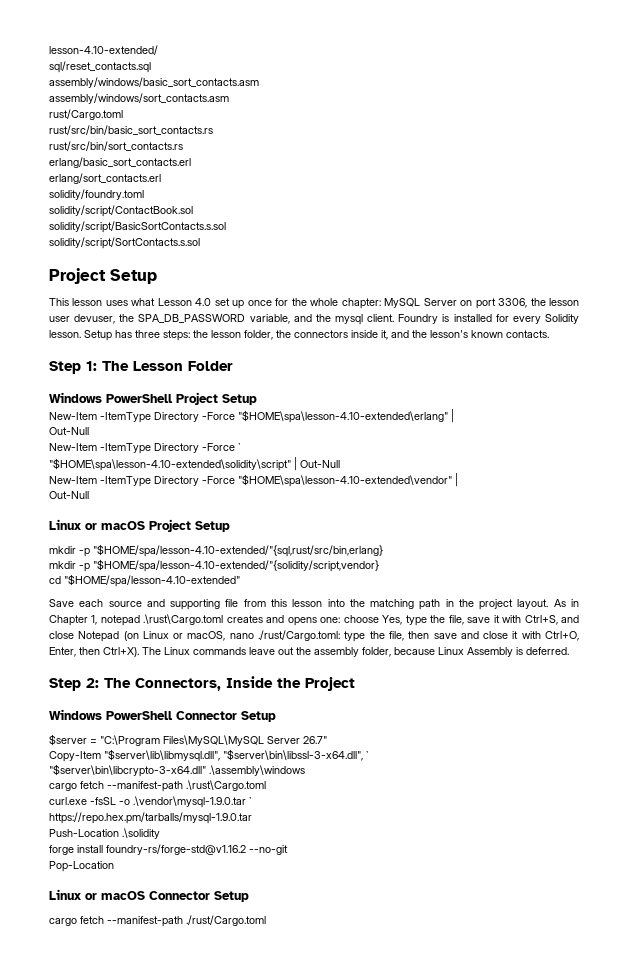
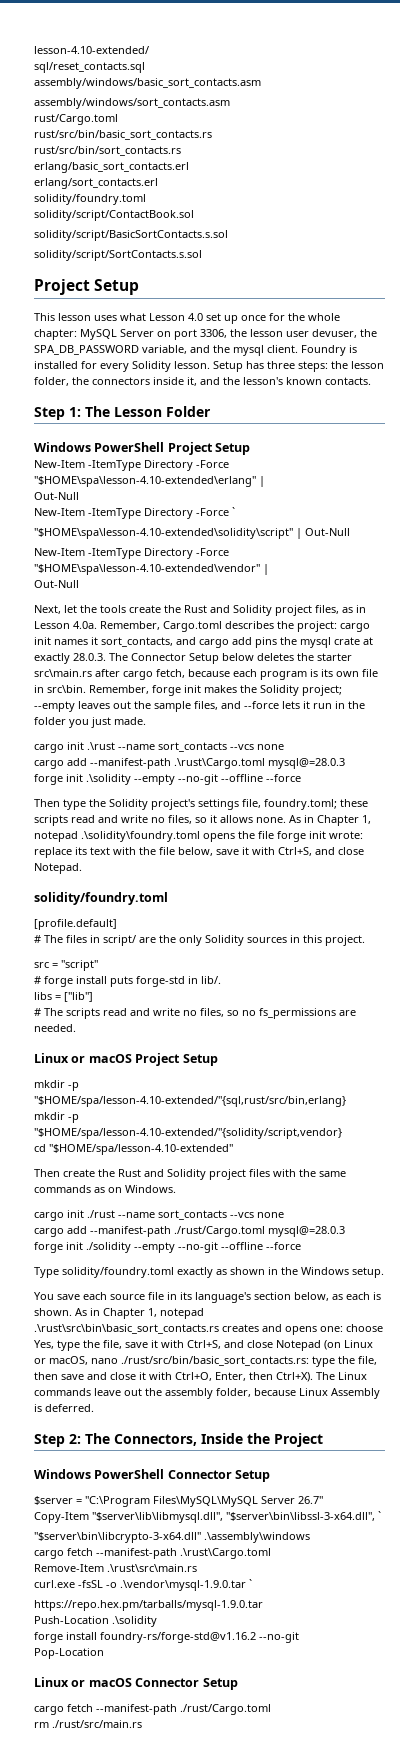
+ Next, let the tools create the Rust and Solidity project files, as in Lesson 4.0a. Remember, Cargo.toml describes the project: cargo init names it sort_contacts, and cargo add pins the mysql crate at exactly 28.0.3. The Connector Setup below deletes the starter src\main.rs after cargo fetch, because each program is its own file in src\bin. Remember, forge init makes the Solidity project; --empty leaves out the sample files, and --force lets it run in the folder you just made.
+ cargo init .\rust --name sort_contacts --vcs none
+ cargo add --manifest-path .\rust\Cargo.toml mysql@=28.0.3
+ forge init .\solidity --empty --no-git --offline --force
+ Then type the Solidity project's settings file, foundry.toml; these scripts read and write no files, so it allows none. As in Chapter 1, notepad .\solidity\foundry.toml opens the file forge init wrote: replace its text with the file below, save it with Ctrl+S, and close Notepad.
+ solidity/foundry.toml
+ [profile.default]
+ # The files in script/ are the only Solidity sources in this project.
+ src = "script"
+ # forge install puts forge-std in lib/.
+ libs = ["lib"]
+ # The scripts read and write no files, so no fs_permissions are needed.
- Save each source and supporting file from this lesson into the matching path in the project layout. As in Chapter 1, notepad .\rust\Cargo.toml creates and opens one: choose Yes, type the file, save it with Ctrl+S, and close Notepad (on Linux or macOS, nano ./rust/Cargo.toml: type the file, then save and close it with Ctrl+O, Enter, then Ctrl+X).
+ Then create the Rust and Solidity project files with the same commands as on Windows.
+ cargo init ./rust --name sort_contacts --vcs none
+ cargo add --manifest-path ./rust/Cargo.toml mysql@=28.0.3
+ forge init ./solidity --empty --no-git --offline --force
+ Type solidity/foundry.toml exactly as shown in the Windows setup.
+ You save each source file in its language's section below, as each is shown. As in Chapter 1, notepad .\rust\src\bin\basic_sort_contacts.rs creates and opens one: choose Yes, type the file, save it with Ctrl+S, and close Notepad (on Linux or macOS, nano ./rust/src/bin/basic_sort_contacts.rs: type the file, then save and close it with Ctrl+O, Enter, then Ctrl+X).
+ Remove-Item .\rust\src\main.rs
+ rm ./rust/src/main.rs

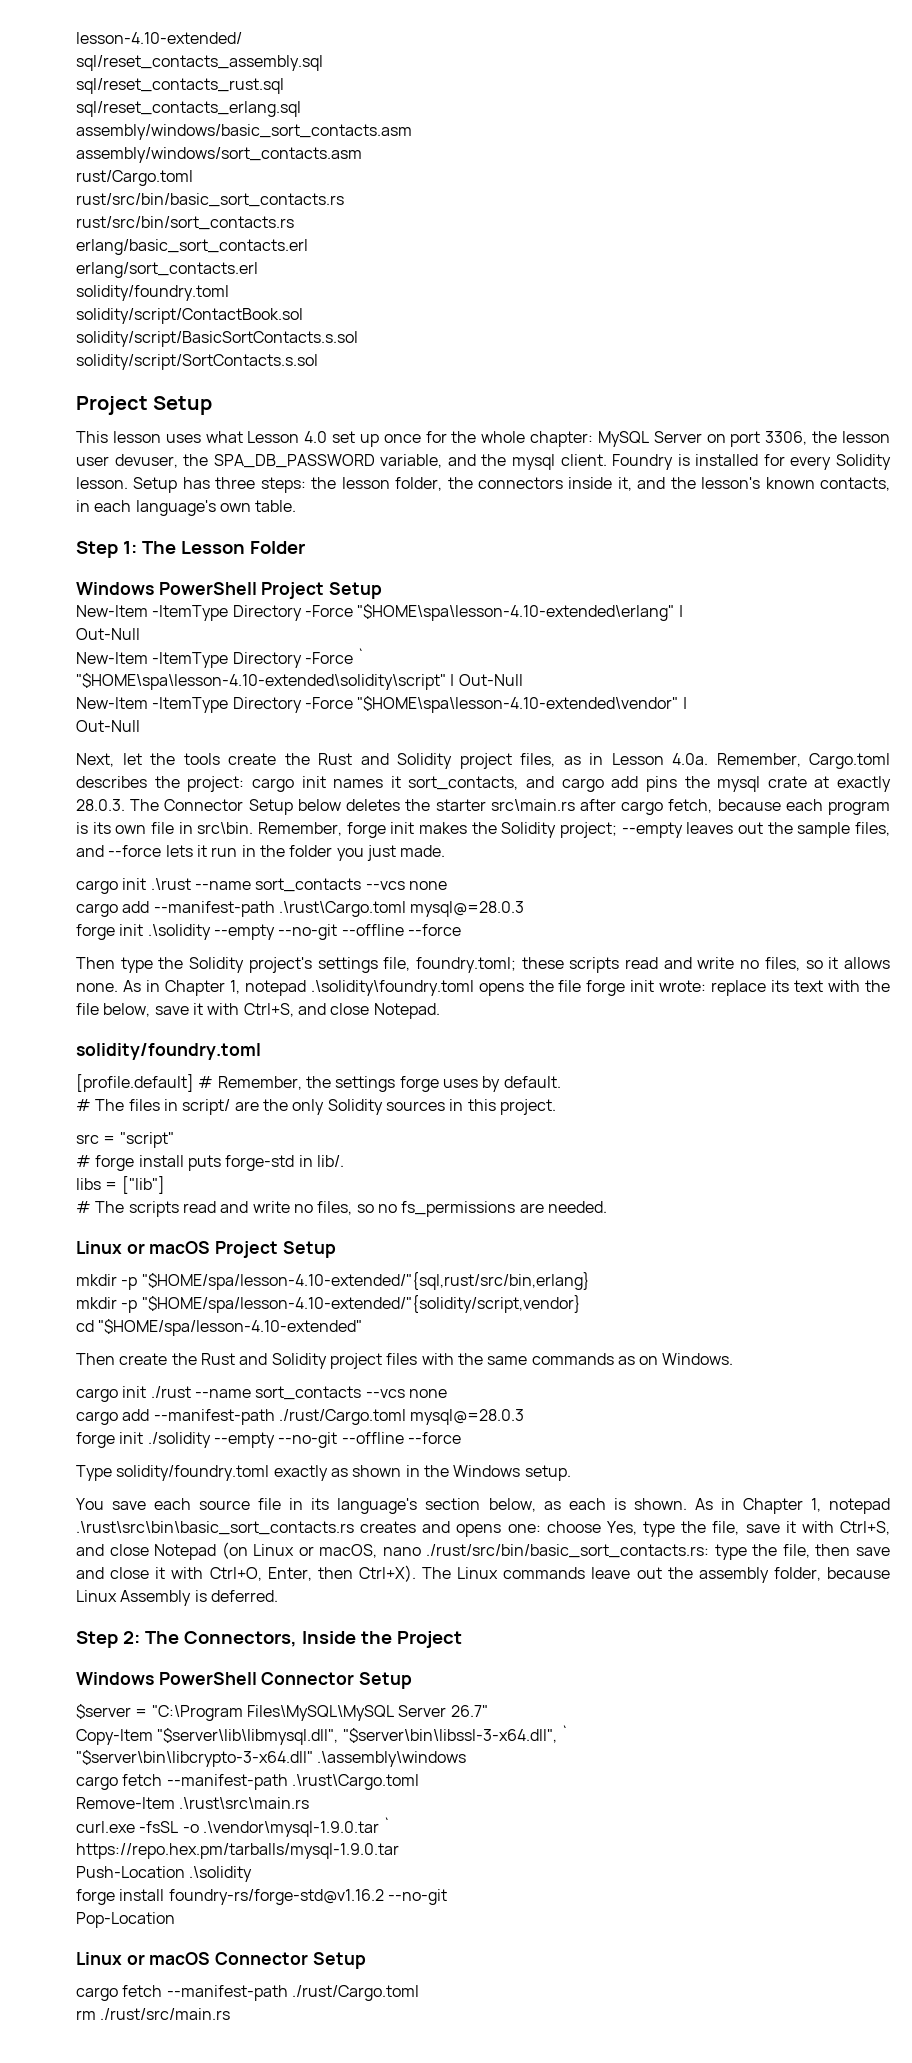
- sql/reset_contacts.sql
+ sql/reset_contacts_assembly.sql
+ sql/reset_contacts_rust.sql
+ sql/reset_contacts_erlang.sql
- Setup has three steps: the lesson folder, the connectors inside it, and the lesson's known contacts.
+ Setup has three steps: the lesson folder, the connectors inside it, and the lesson's known contacts, in each language's own table.
- [profile.default]
+ [profile.default] # Remember, the settings forge uses by default.

